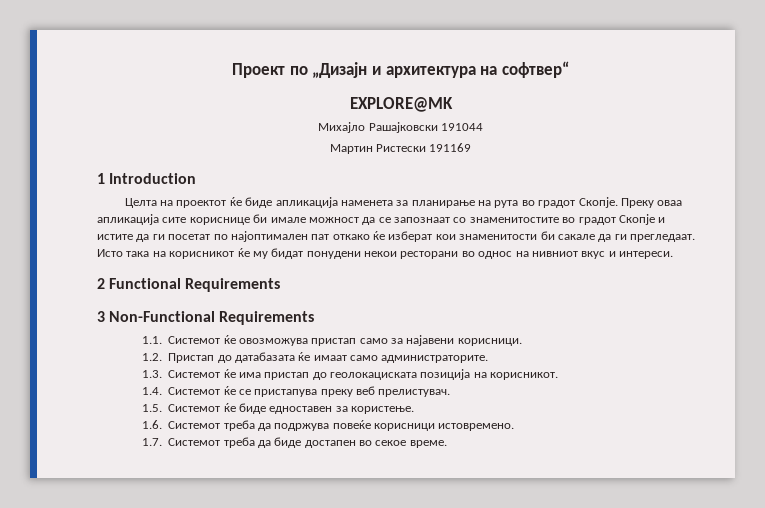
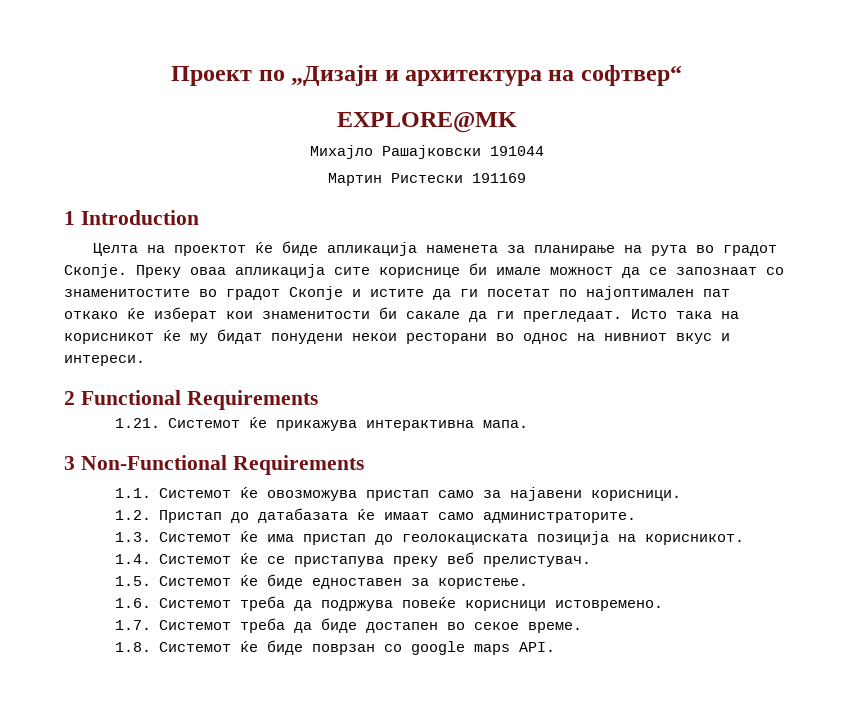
+ 1.21. Системот ќе прикажува интерактивна мапа.
+ 1.8. Системот ќе биде поврзан со google maps API.

